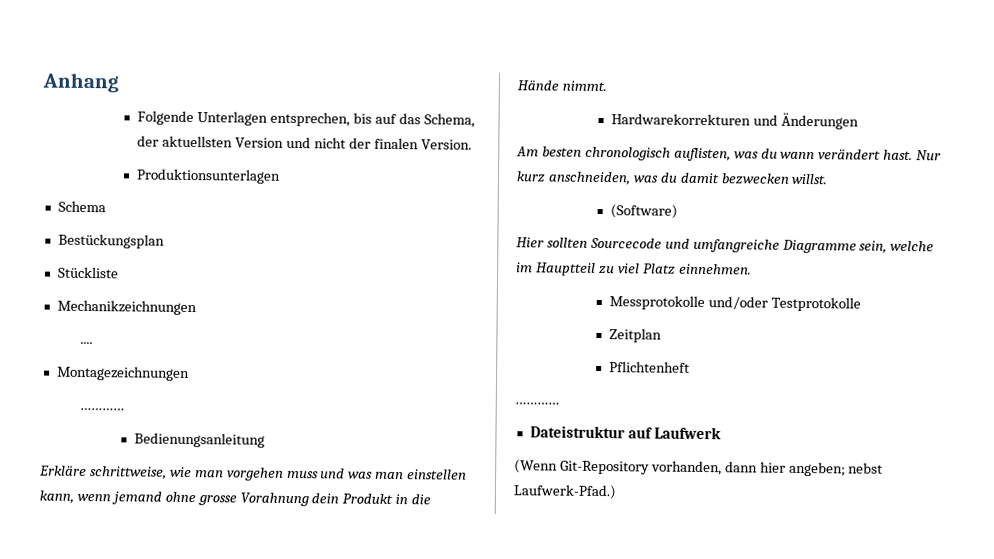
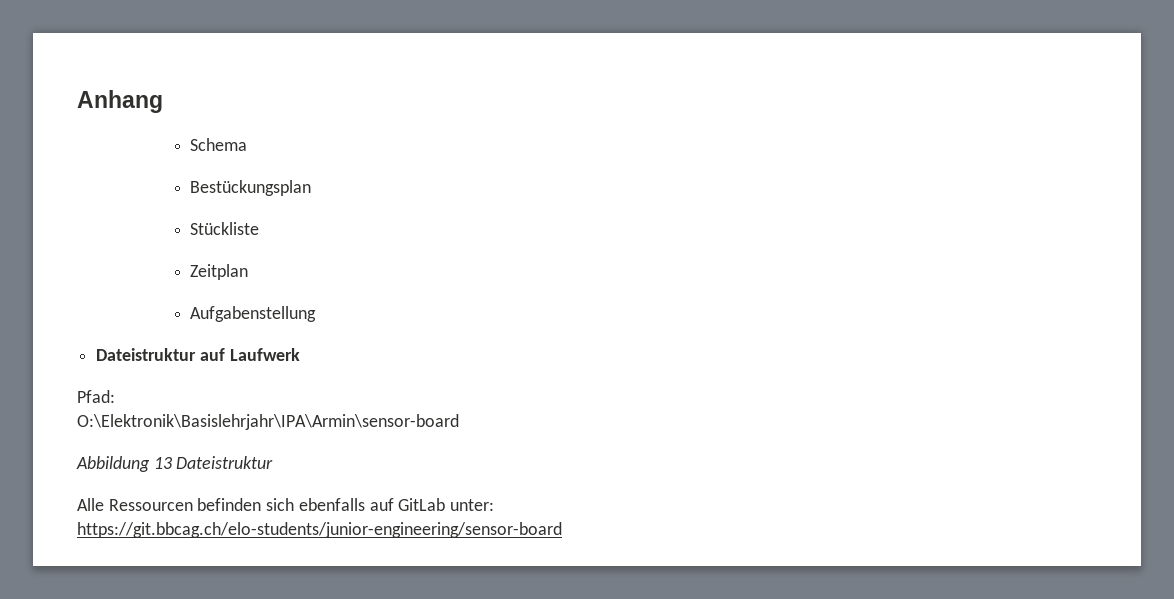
- Folgende Unterlagen entsprechen, bis auf das Schema, der aktuellsten Version und nicht der finalen Version.
- Produktionsunterlagen
  Schema
  Bestückungsplan
  Stückliste
- Mechanikzeichnungen
- ....
- Montagezeichnungen
- …………
- Bedienungsanleitung
- Erkläre schrittweise, wie man vorgehen muss und was man einstellen kann, wenn jemand ohne grosse Vorahnung dein Produkt in die Hände nimmt.
- Hardwarekorrekturen und Änderungen
- Am besten chronologisch auflisten, was du wann verändert hast. Nur kurz anschneiden, was du damit bezwecken willst.
- (Software)
- Hier sollten Sourcecode und umfangreiche Diagramme sein, welche im Hauptteil zu viel Platz einnehmen.
- Messprotokolle und/oder Testprotokolle
- Pflichtenheft
- …………
+ Aufgabenstellung
- (Wenn Git-Repository vorhanden, dann hier angeben; nebst Laufwerk-Pfad.)
+ Pfad:
+ O:\Elektronik\Basislehrjahr\IPA\Armin\sensor-board
+ Abbildung 13 Dateistruktur
+ Alle Ressourcen befinden sich ebenfalls auf GitLab unter:
+ https://git.bbcag.ch/elo-students/junior-engineering/sensor-board

